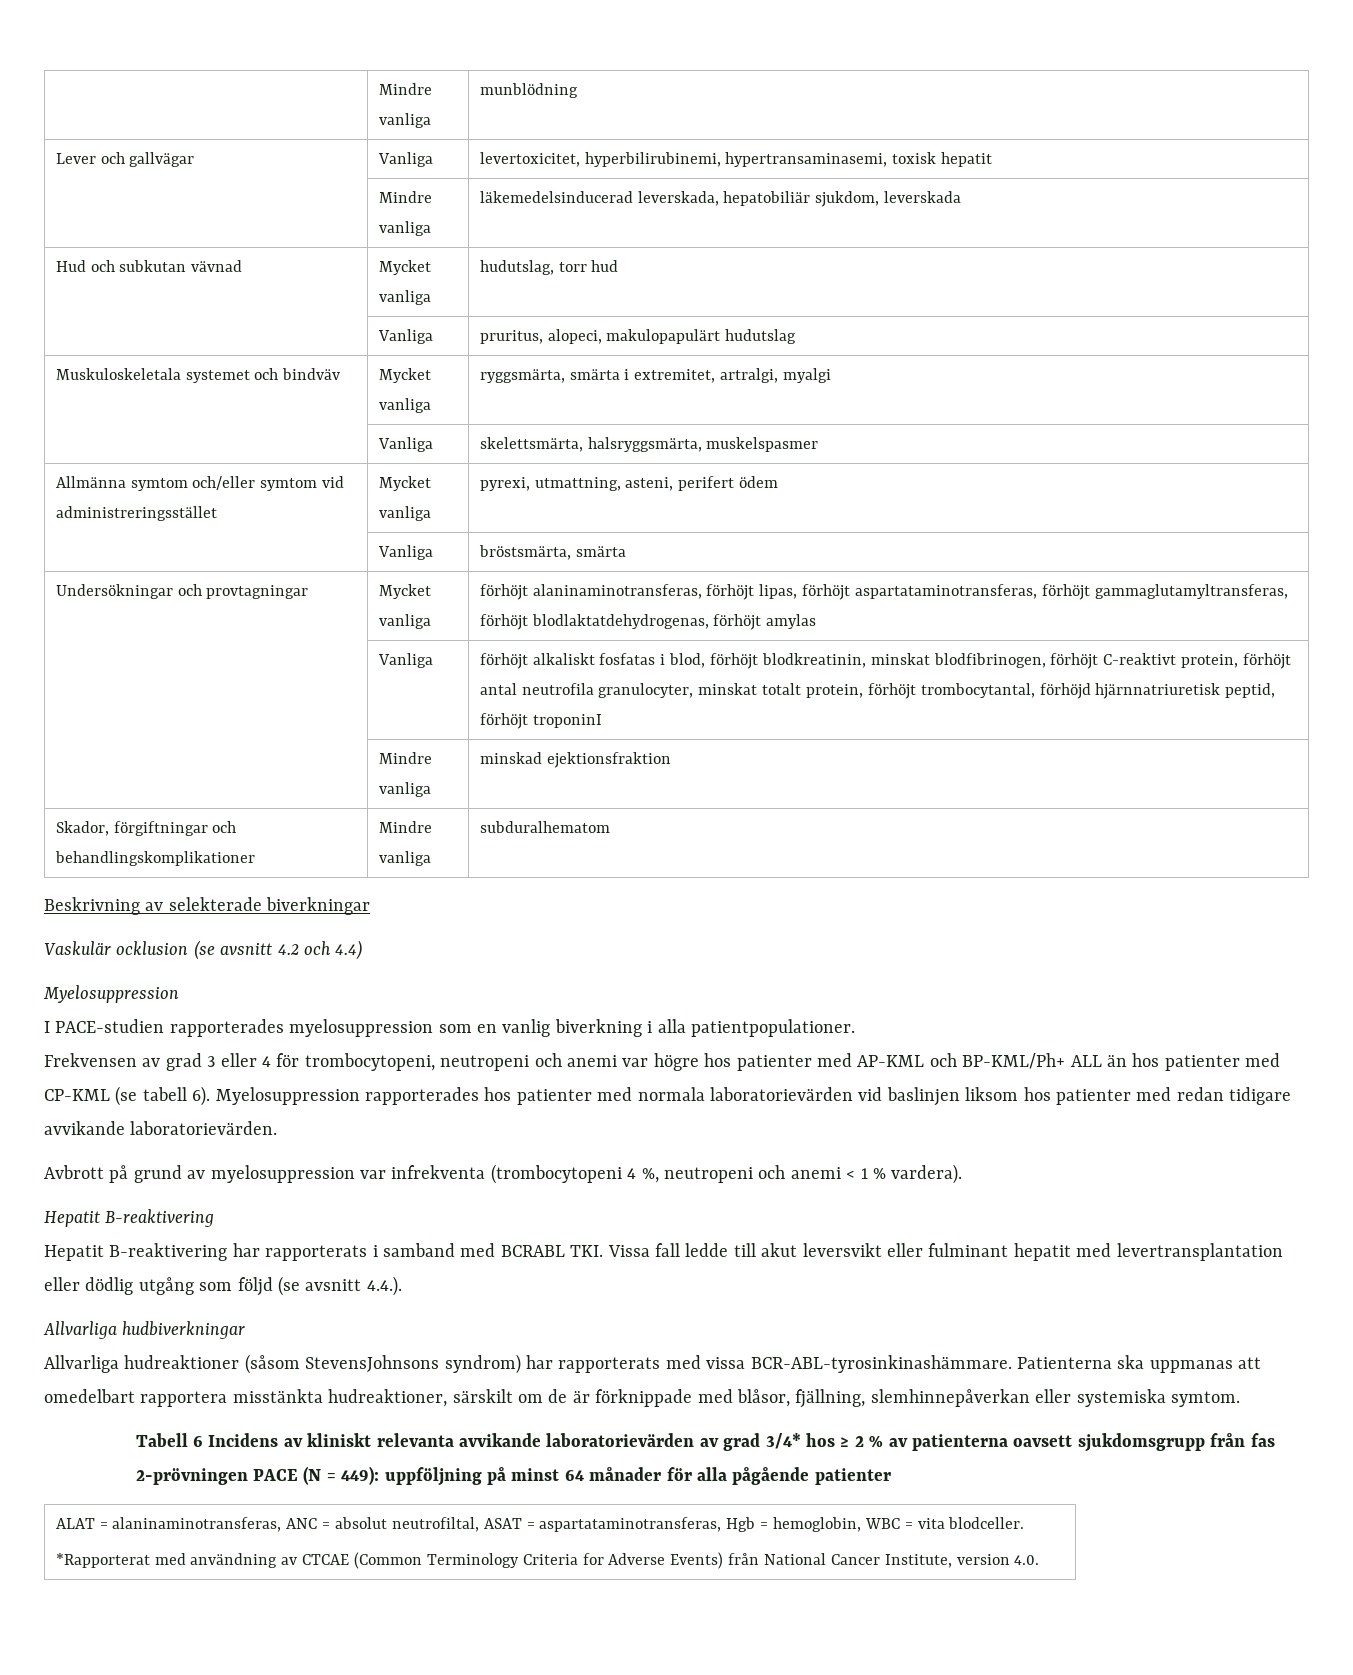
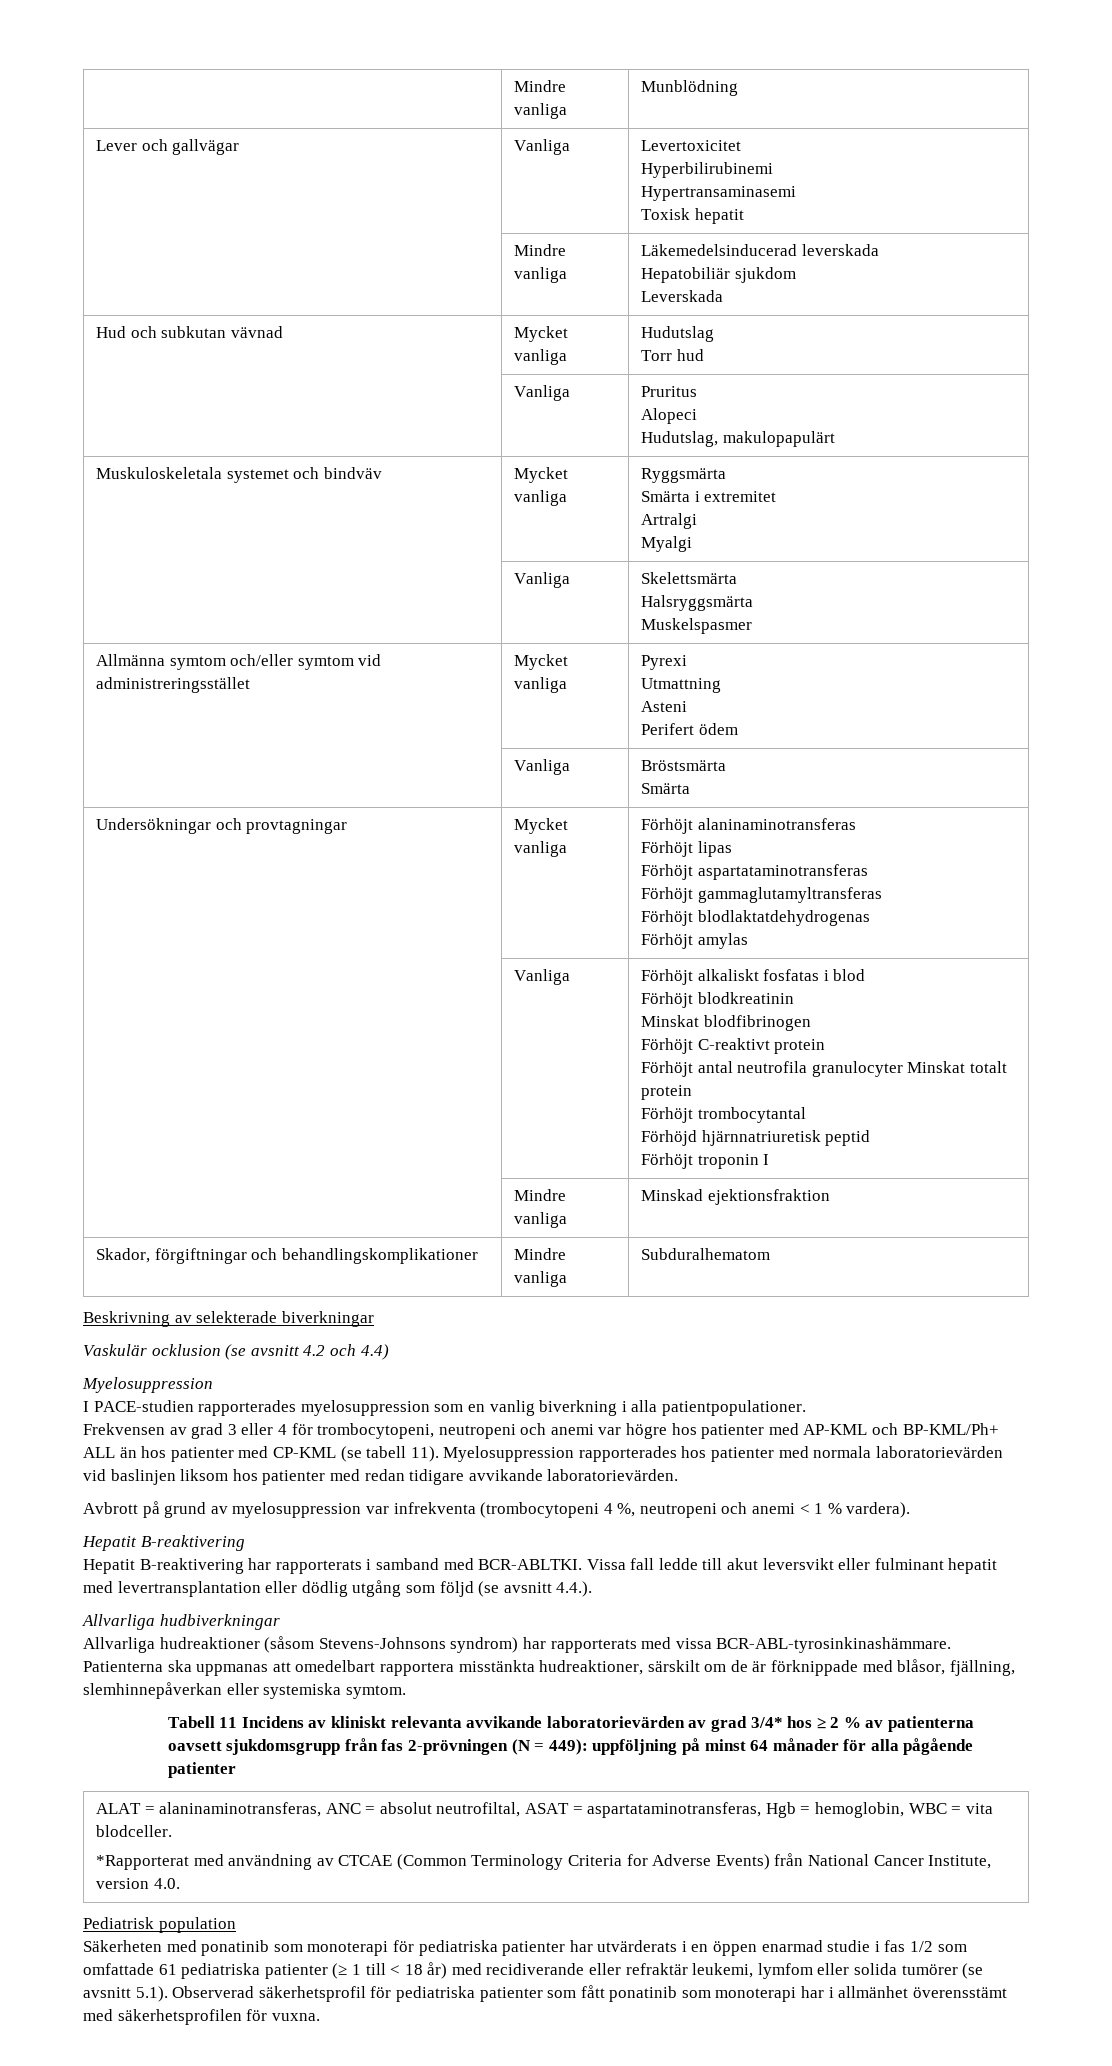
- | Mindre vanliga | munblödning
+ | Mindre vanliga | Munblödning
- Lever och gallvägar | Vanliga | levertoxicitet, hyperbilirubinemi, hypertransaminasemi, toxisk hepatit
+ Lever och gallvägar | Vanliga | Levertoxicitet
+ Hyperbilirubinemi
+ Hypertransaminasemi
+ Toxisk hepatit
- | Mindre vanliga | läkemedelsinducerad leverskada, hepatobiliär sjukdom, leverskada
+ | Mindre vanliga | Läkemedelsinducerad leverskada
+ Hepatobiliär sjukdom
+ Leverskada
- Hud och subkutan vävnad | Mycket vanliga | hudutslag, torr hud
+ Hud och subkutan vävnad | Mycket vanliga | Hudutslag
+ Torr hud
- | Vanliga | pruritus, alopeci, makulopapulärt hudutslag
+ | Vanliga | Pruritus
+ Alopeci
+ Hudutslag, makulopapulärt
- Muskuloskeletala systemet och bindväv | Mycket vanliga | ryggsmärta, smärta i extremitet, artralgi, myalgi
- | Vanliga | skelettsmärta, halsryggsmärta, muskelspasmer
+ Muskuloskeletala systemet och bindväv | Mycket vanliga | Ryggsmärta
+ Smärta i extremitet
+ Artralgi
+ Myalgi
+ | Vanliga | Skelettsmärta
+ Halsryggsmärta
+ Muskelspasmer
- Allmänna symtom och/eller symtom vid administreringsstället | Mycket vanliga | pyrexi, utmattning, asteni, perifert ödem
+ Allmänna symtom och/eller symtom vid administreringsstället | Mycket vanliga | Pyrexi
+ Utmattning
+ Asteni
+ Perifert ödem
- | Vanliga | bröstsmärta, smärta
+ | Vanliga | Bröstsmärta
+ Smärta
- Undersökningar och provtagningar | Mycket vanliga | förhöjt alaninaminotransferas, förhöjt lipas, förhöjt aspartataminotransferas, förhöjt gammaglutamyltransferas, förhöjt blodlaktatdehydrogenas, förhöjt amylas
+ Undersökningar och provtagningar | Mycket vanliga | Förhöjt alaninaminotransferas
+ Förhöjt lipas
+ Förhöjt aspartataminotransferas
+ Förhöjt gammaglutamyltransferas
+ Förhöjt blodlaktatdehydrogenas
+ Förhöjt amylas
- | Vanliga | förhöjt alkaliskt fosfatas i blod, förhöjt blodkreatinin, minskat blodfibrinogen, förhöjt C-reaktivt protein, förhöjt antal neutrofila granulocyter, minskat totalt protein, förhöjt trombocytantal, förhöjd hjärnnatriuretisk peptid, förhöjt troponinI
- | Mindre vanliga | minskad ejektionsfraktion
+ | Vanliga | Förhöjt alkaliskt fosfatas i blod
+ Förhöjt blodkreatinin
+ Minskat blodfibrinogen
+ Förhöjt C-reaktivt protein
+ Förhöjt antal neutrofila granulocyter Minskat totalt protein
+ Förhöjt trombocytantal
+ Förhöjd hjärnnatriuretisk peptid
+ Förhöjt troponin I
+ | Mindre vanliga | Minskad ejektionsfraktion
- Skador, förgiftningar och behandlingskomplikationer | Mindre vanliga | subduralhematom
+ Skador, förgiftningar och behandlingskomplikationer | Mindre vanliga | Subduralhematom
- Frekvensen av grad 3 eller 4 för trombocytopeni, neutropeni och anemi var högre hos patienter med AP-KML och BP-KML/Ph+ ALL än hos patienter med CP-KML (se tabell 6).
+ Frekvensen av grad 3 eller 4 för trombocytopeni, neutropeni och anemi var högre hos patienter med AP-KML och BP-KML/Ph+ ALL än hos patienter med CP-KML (se tabell 11).
- Hepatit B-reaktivering har rapporterats i samband med BCRABL TKI. Vissa fall ledde till akut leversvikt eller fulminant hepatit med levertransplantation eller dödlig utgång som följd (se avsnitt 4.4.).
+ Hepatit B-reaktivering har rapporterats i samband med BCR-ABLTKI. Vissa fall ledde till akut leversvikt eller fulminant hepatit med levertransplantation eller dödlig utgång som följd (se avsnitt 4.4.).
- Allvarliga hudreaktioner (såsom StevensJohnsons syndrom) har rapporterats med vissa BCR-ABL-tyrosinkinashämmare.
+ Allvarliga hudreaktioner (såsom Stevens-Johnsons syndrom) har rapporterats med vissa BCR-ABL-tyrosinkinashämmare.
- Tabell 6 Incidens av kliniskt relevanta avvikande laboratorievärden av grad 3/4* hos ≥ 2 % av patienterna oavsett sjukdomsgrupp från fas 2-prövningen PACE (N = 449): uppföljning på minst 64 månader för alla pågående patienter
+ Tabell 11 Incidens av kliniskt relevanta avvikande laboratorievärden av grad 3/4* hos ≥ 2 % av patienterna oavsett sjukdomsgrupp från fas 2-prövningen (N = 449): uppföljning på minst 64 månader för alla pågående patienter
+ Pediatrisk population
+ Säkerheten med ponatinib som monoterapi för pediatriska patienter har utvärderats i en öppen enarmad studie i fas 1/2 som omfattade 61 pediatriska patienter (≥ 1 till < 18 år) med recidiverande eller refraktär leukemi, lymfom eller solida tumörer (se avsnitt 5.1). Observerad säkerhetsprofil för pediatriska patienter som fått ponatinib som monoterapi har i allmänhet överensstämt med säkerhetsprofilen för vuxna.

